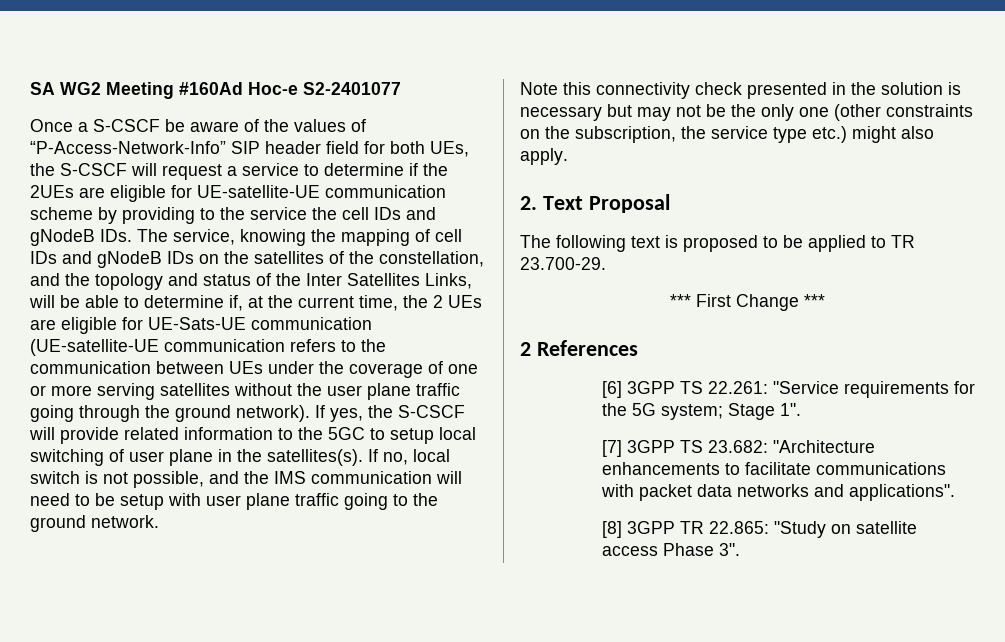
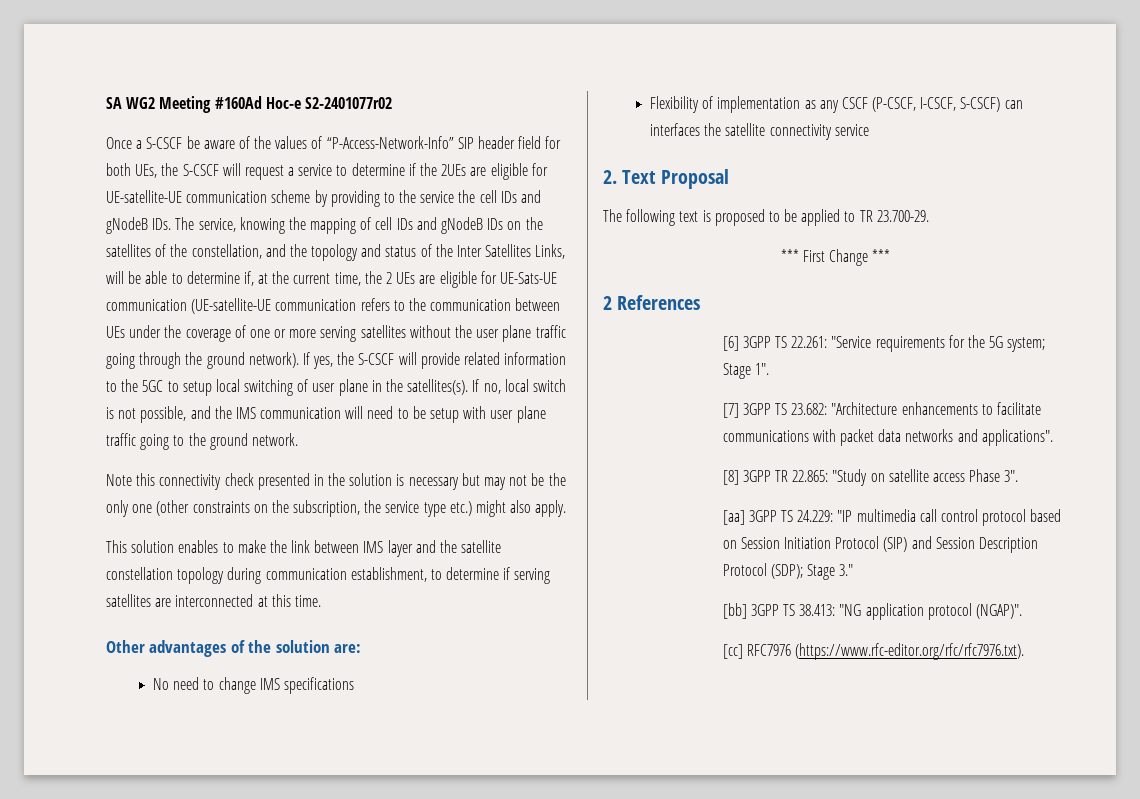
- SA WG2 Meeting #160Ad Hoc-e S2-2401077
+ SA WG2 Meeting #160Ad Hoc-e S2-2401077r02
+ This solution enables to make the link between IMS layer and the satellite constellation topology during communication establishment, to determine if serving satellites are interconnected at this time.
+ Other advantages of the solution are:
+ No need to change IMS specifications
+ Flexibility of implementation as any CSCF (P-CSCF, I-CSCF, S-CSCF) can interfaces the satellite connectivity service
+ [aa] 3GPP TS 24.229: "IP multimedia call control protocol based on Session Initiation Protocol (SIP) and Session Description Protocol (SDP); Stage 3."
+ [bb] 3GPP TS 38.413: "NG application protocol (NGAP)".
+ [cc] RFC7976 (https://www.rfc-editor.org/rfc/rfc7976.txt).

